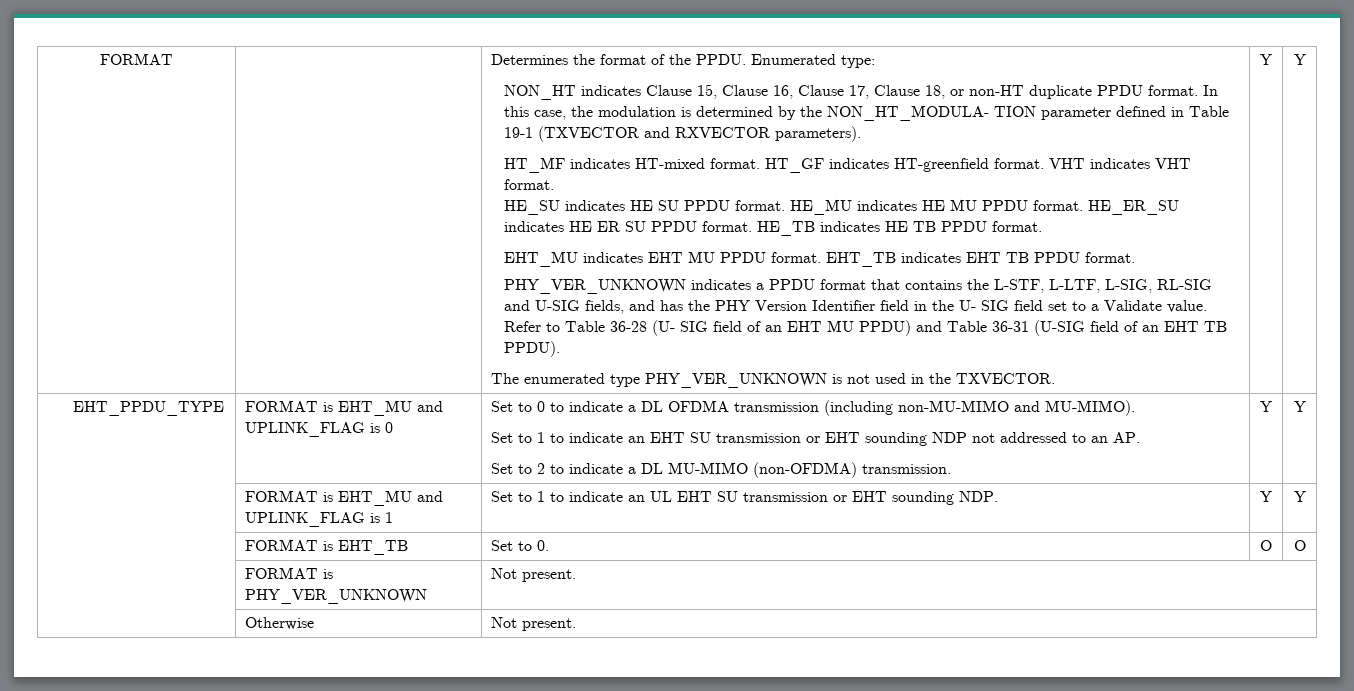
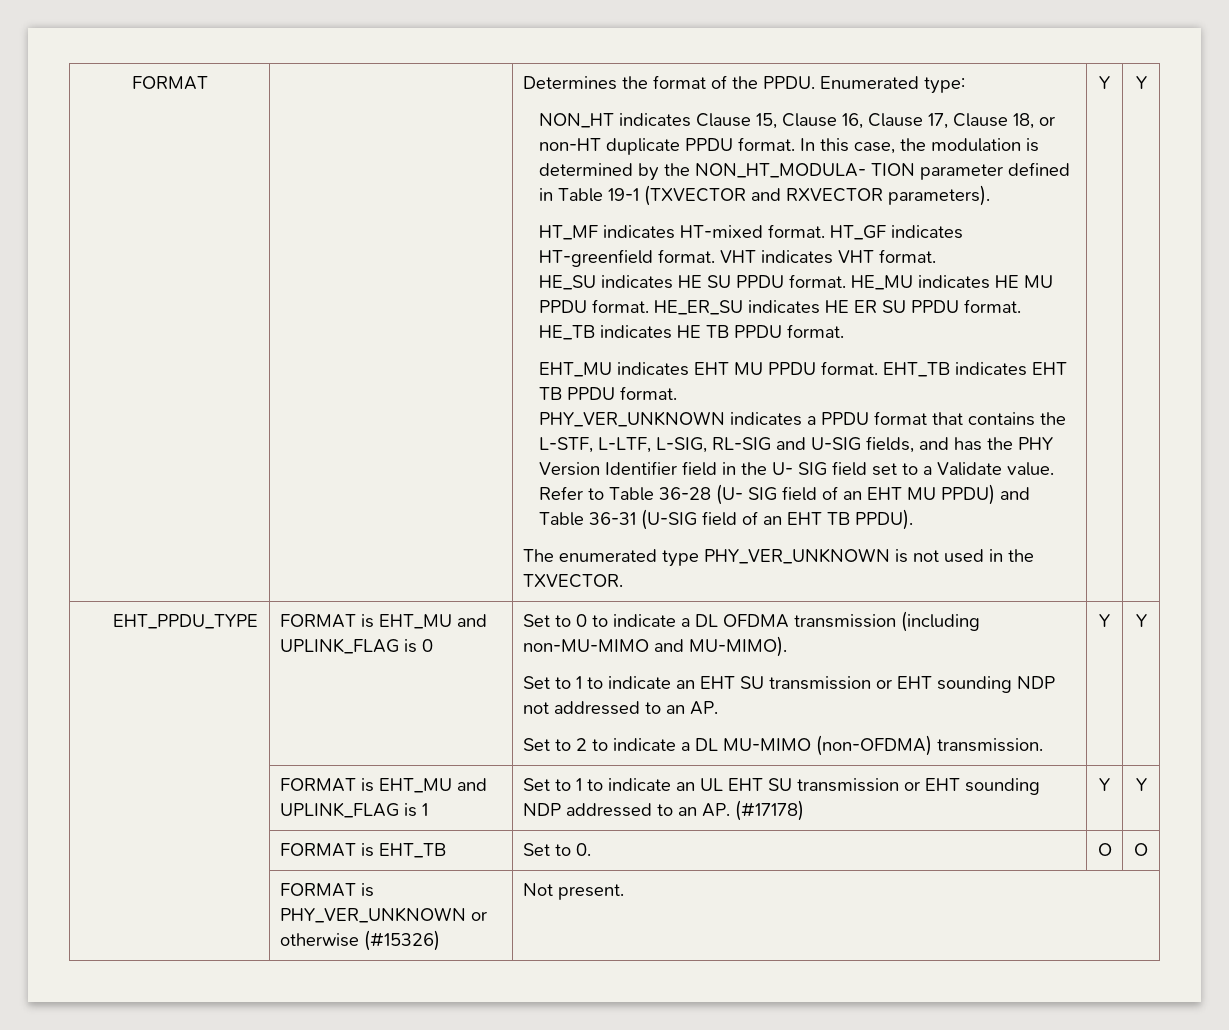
- | FORMAT is EHT_MU and UPLINK_FLAG is 1 | Set to 1 to indicate an UL EHT SU transmission or EHT sounding NDP. | Y | Y
+ | FORMAT is EHT_MU and UPLINK_FLAG is 1 | Set to 1 to indicate an UL EHT SU transmission or EHT sounding NDP addressed to an AP. (#17178) | Y | Y
- | FORMAT is PHY_VER_UNKNOWN | Not present.
- | Otherwise | Not present.
+ | FORMAT is PHY_VER_UNKNOWN or otherwise (#15326) | Not present.

